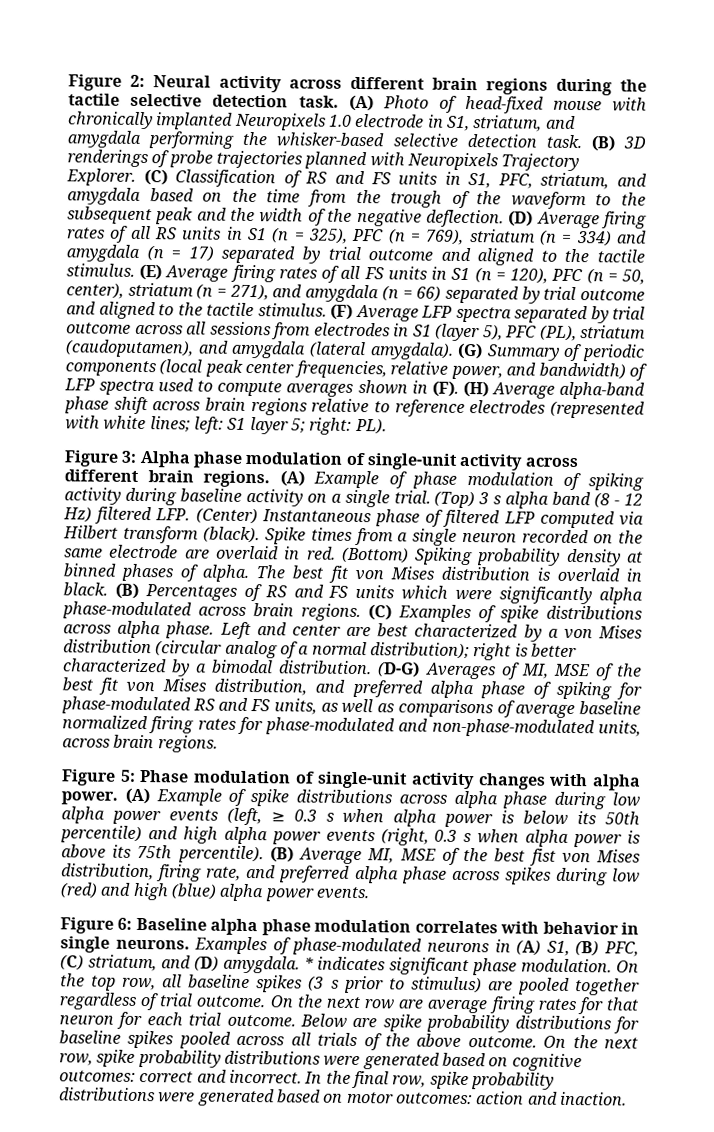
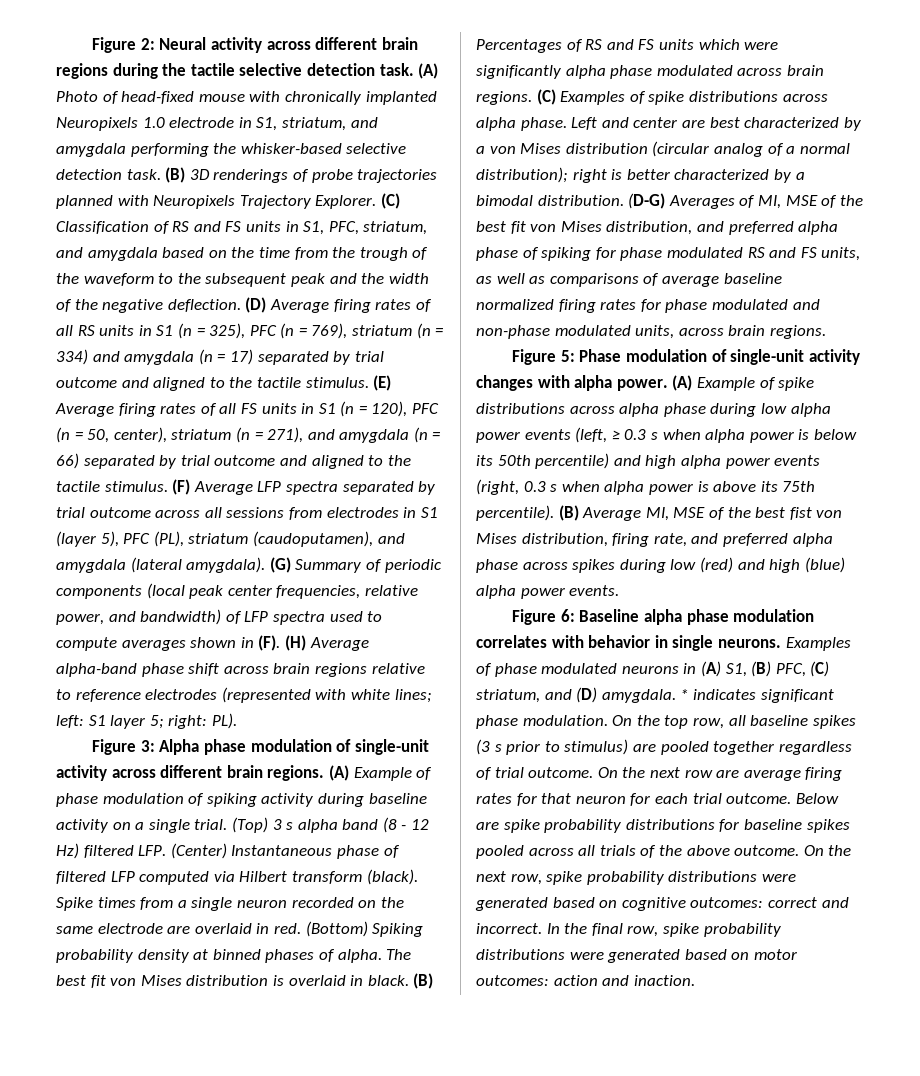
- (B) Percentages of RS and FS units which were significantly alpha phase-modulated across brain regions.
+ (B) Percentages of RS and FS units which were significantly alpha phase modulated across brain regions.
- (D-G) Averages of MI, MSE of the best fit von Mises distribution, and preferred alpha phase of spiking for phase-modulated RS and FS units, as well as comparisons of average baseline normalized firing rates for phase-modulated and non-phase-modulated units, across brain regions.
+ (D-G) Averages of MI, MSE of the best fit von Mises distribution, and preferred alpha phase of spiking for phase modulated RS and FS units, as well as comparisons of average baseline normalized firing rates for phase modulated and non-phase modulated units, across brain regions.
- Examples of phase-modulated neurons in (A) S1, (B) PFC, (C) striatum, and (D) amygdala.
+ Examples of phase modulated neurons in (A) S1, (B) PFC, (C) striatum, and (D) amygdala.

